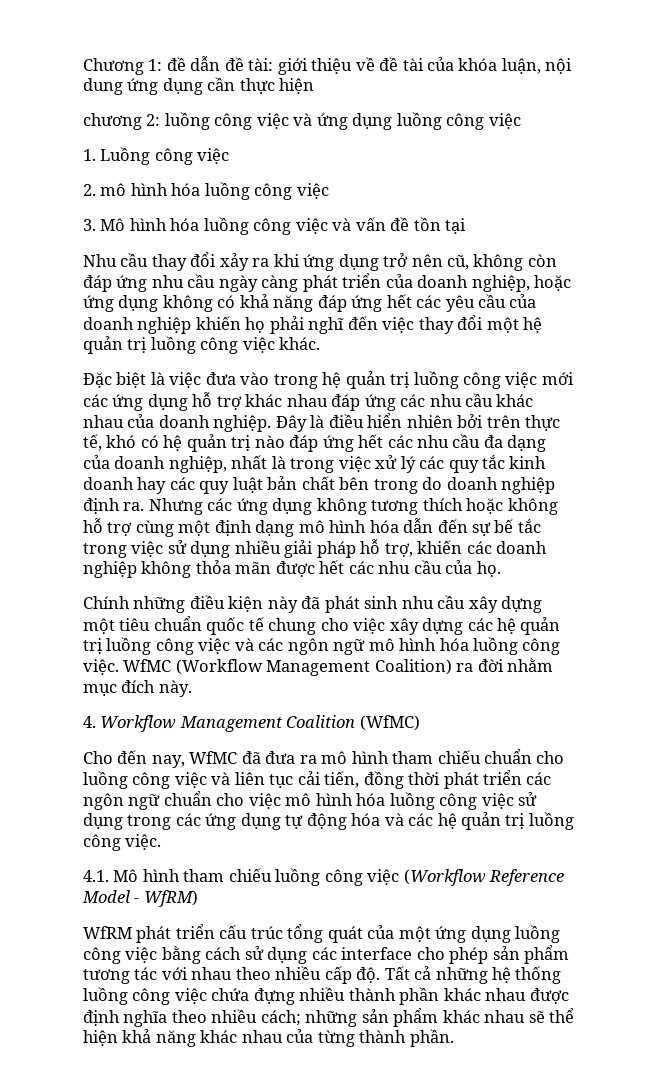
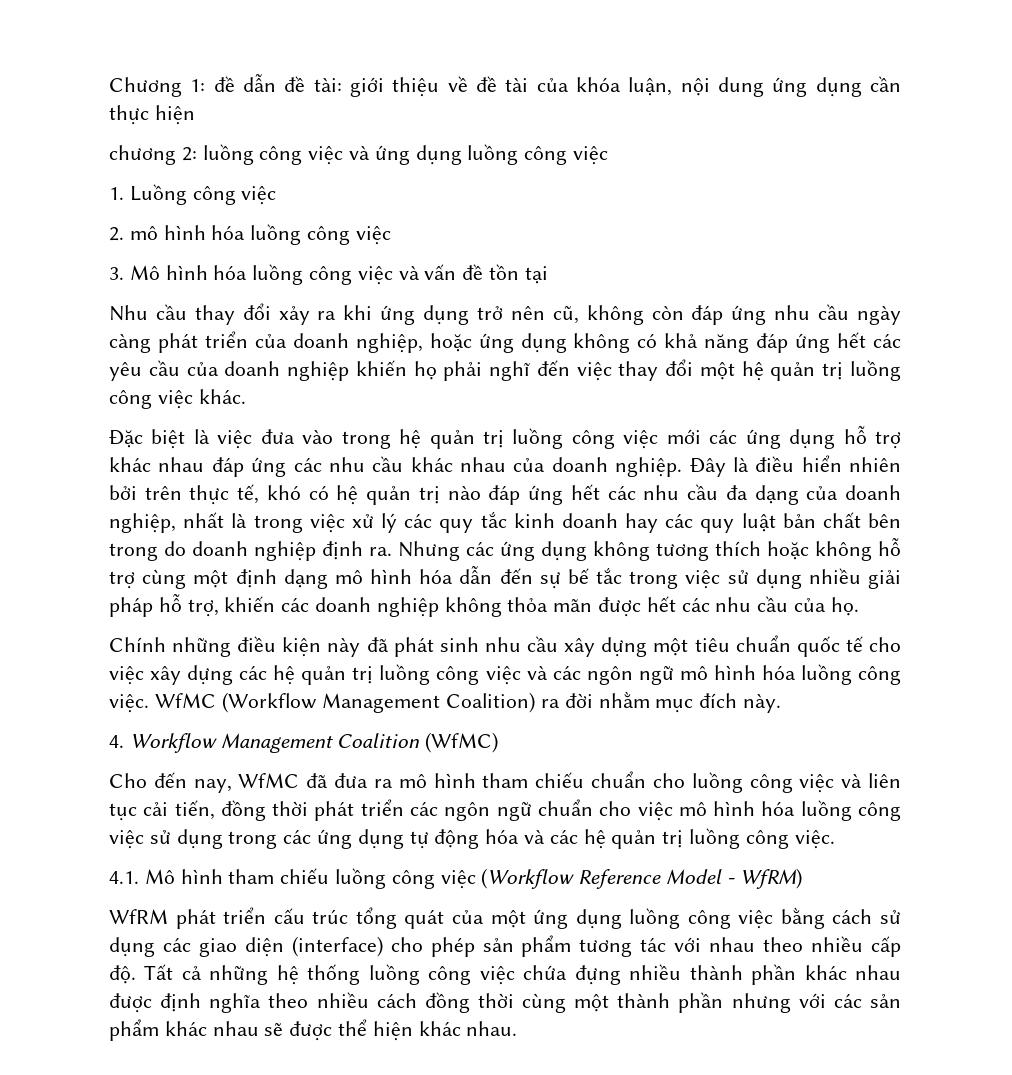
- Chính những điều kiện này đã phát sinh nhu cầu xây dựng một tiêu chuẩn quốc tế chung cho việc xây dựng các hệ quản trị luồng công việc và các ngôn ngữ mô hình hóa luồng công việc.
+ Chính những điều kiện này đã phát sinh nhu cầu xây dựng một tiêu chuẩn quốc tế cho việc xây dựng các hệ quản trị luồng công việc và các ngôn ngữ mô hình hóa luồng công việc.
- WfRM phát triển cấu trúc tổng quát của một ứng dụng luồng công việc bằng cách sử dụng các interface cho phép sản phẩm tương tác với nhau theo nhiều cấp độ.
+ WfRM phát triển cấu trúc tổng quát của một ứng dụng luồng công việc bằng cách sử dụng các giao diện (interface) cho phép sản phẩm tương tác với nhau theo nhiều cấp độ.
- Tất cả những hệ thống luồng công việc chứa đựng nhiều thành phần khác nhau được định nghĩa theo nhiều cách; những sản phẩm khác nhau sẽ thể hiện khả năng khác nhau của từng thành phần.
+ Tất cả những hệ thống luồng công việc chứa đựng nhiều thành phần khác nhau được định nghĩa theo nhiều cách đồng thời cùng một thành phần nhưng với các sản phẩm khác nhau sẽ được thể hiện khác nhau.

